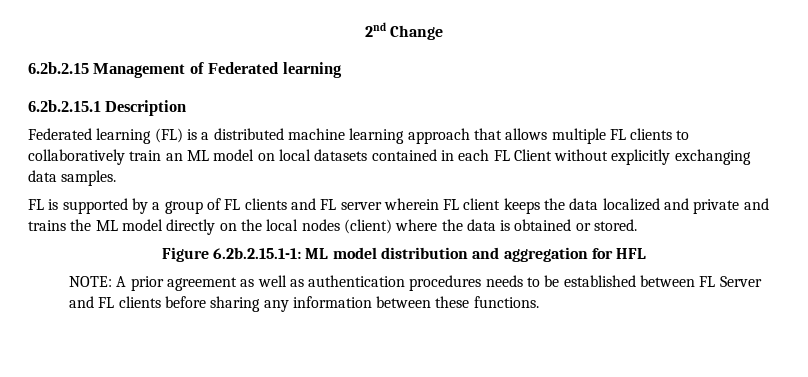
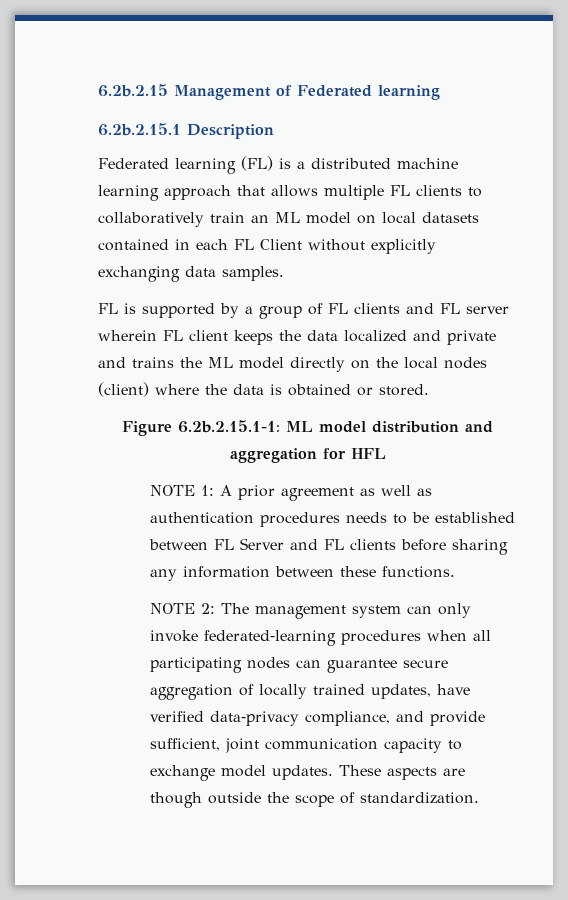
- 2nd Change
- NOTE: A prior agreement as well as authentication procedures needs to be established between FL Server and FL clients before sharing any information between these functions.
+ NOTE 1: A prior agreement as well as authentication procedures needs to be established between FL Server and FL clients before sharing any information between these functions.
+ NOTE 2: The management system can only invoke federated‑learning procedures when all participating nodes can guarantee secure aggregation of locally trained updates, have verified data‑privacy compliance, and provide sufficient, joint communication capacity to exchange model updates. These aspects are though outside the scope of standardization.

